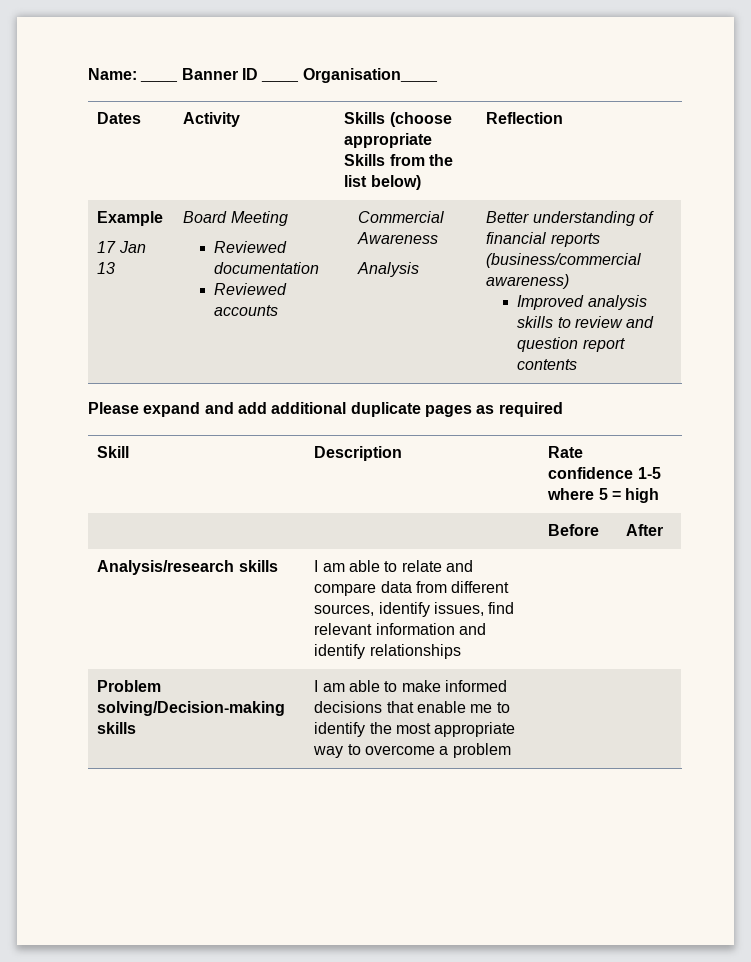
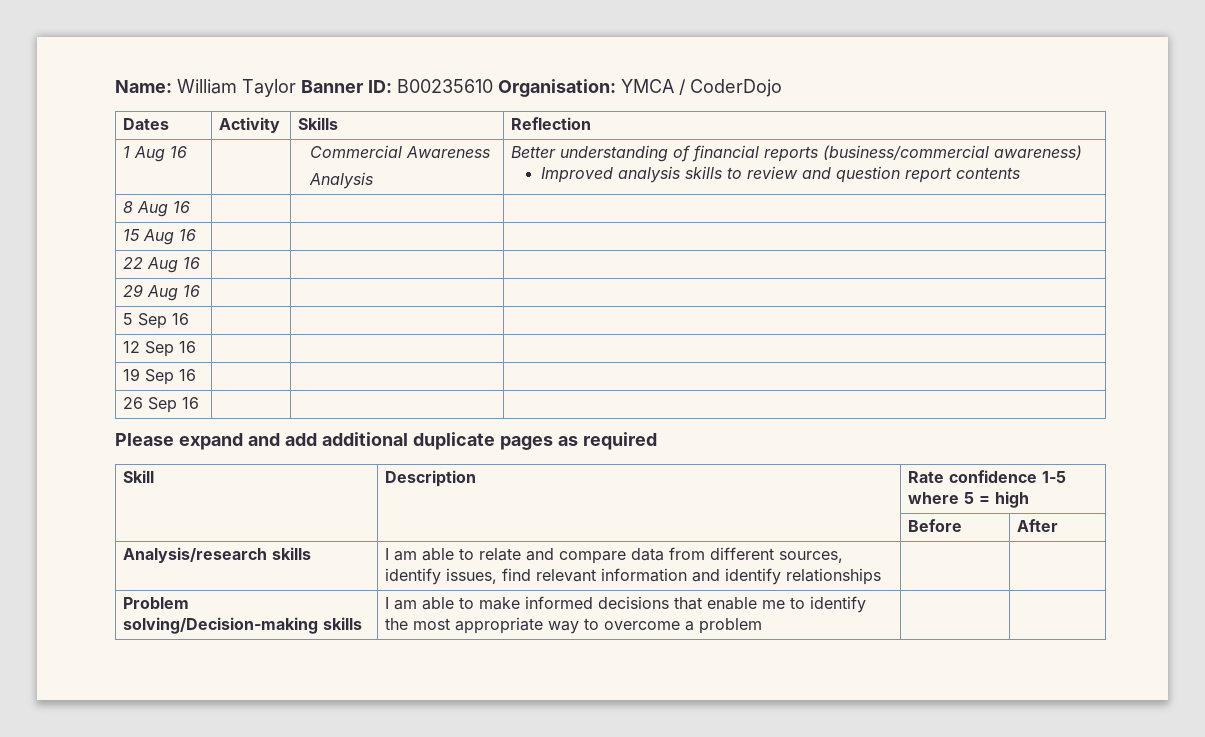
- Name: ____ Banner ID ____ Organisation____
- Dates | Activity | Skills (choose appropriate Skills from the list below) | Reflection
- Example
- 17 Jan 13 | Board Meeting
- Reviewed documentation
- Reviewed accounts | Commercial Awareness
+ Name: William Taylor Banner ID: B00235610 Organisation: YMCA / CoderDojo
+ Dates | Activity | Skills | Reflection
+ 1 Aug 16 | | Commercial Awareness
+ 8 Aug 16 | | |
+ 15 Aug 16 | | |
+ 22 Aug 16 | | |
+ 29 Aug 16 | | |
+ 5 Sep 16 | | |
+ 12 Sep 16 | | |
+ 19 Sep 16 | | |
+ 26 Sep 16 | | |

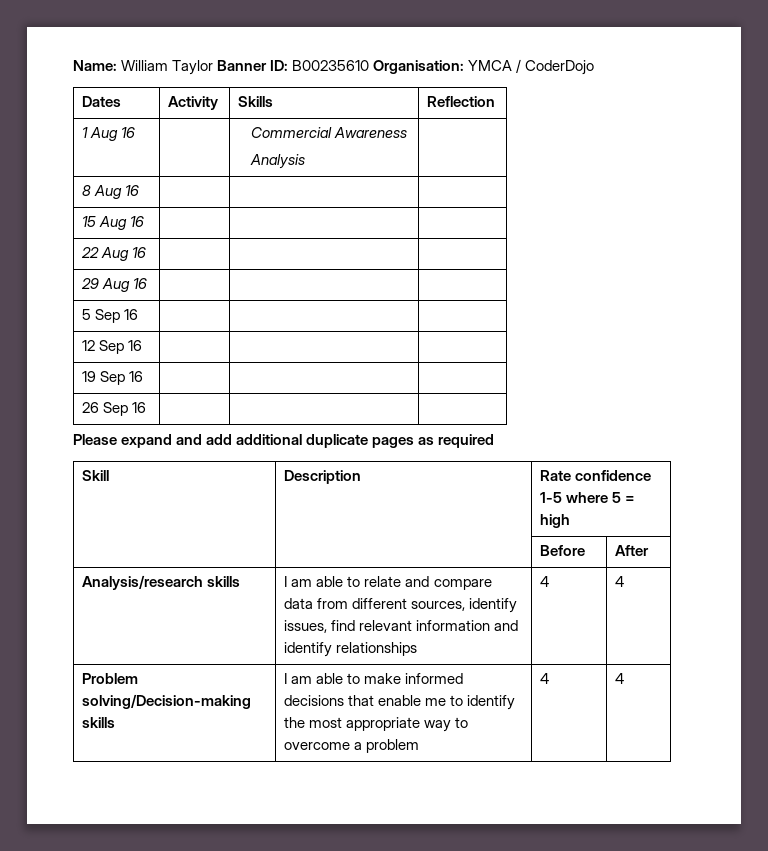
  1 Aug 16 | | Commercial Awareness
- Analysis | Better understanding of financial reports (business/commercial awareness)
- Improved analysis skills to review and question report contents
+ Analysis |
- Analysis/research skills | I am able to relate and compare data from different sources, identify issues, find relevant information and identify relationships | |
+ Analysis/research skills | I am able to relate and compare data from different sources, identify issues, find relevant information and identify relationships | 4 | 4
- Problem solving/Decision-making skills | I am able to make informed decisions that enable me to identify the most appropriate way to overcome a problem | |
+ Problem solving/Decision-making skills | I am able to make informed decisions that enable me to identify the most appropriate way to overcome a problem | 4 | 4

